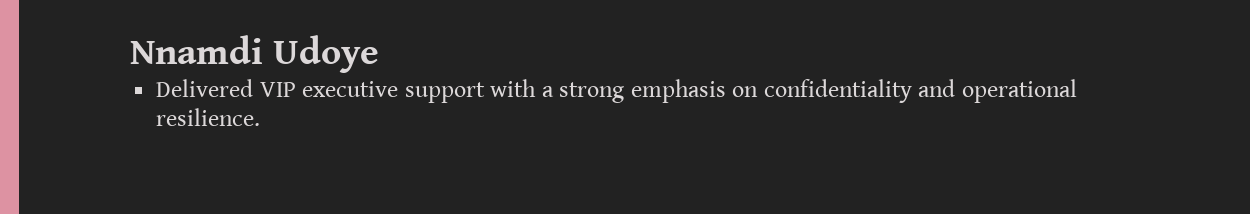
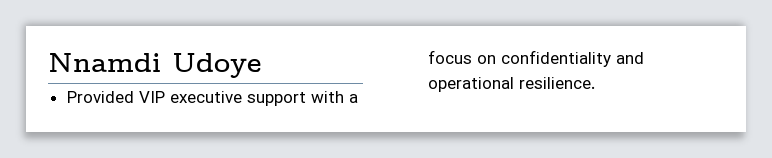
- Delivered VIP executive support with a strong emphasis on confidentiality and operational resilience.
+ Provided VIP executive support with a focus on confidentiality and operational resilience.

